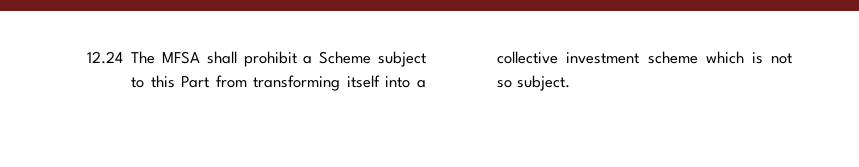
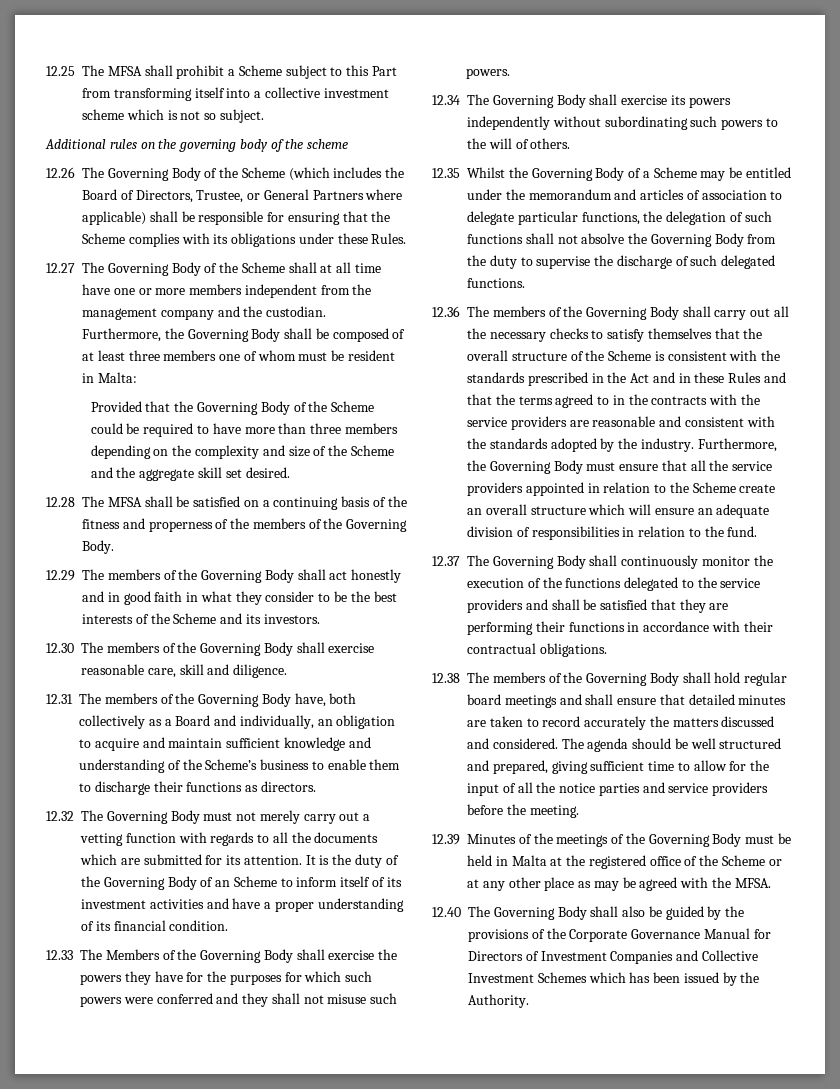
- 12.24 The MFSA shall prohibit a Scheme subject to this Part from transforming itself into a collective investment scheme which is not so subject.
+ 12.25 The MFSA shall prohibit a Scheme subject to this Part from transforming itself into a collective investment scheme which is not so subject.
+ Additional rules on the governing body of the scheme
+ 12.26 The Governing Body of the Scheme (which includes the Board of Directors, Trustee, or General Partners where applicable) shall be responsible for ensuring that the Scheme complies with its obligations under these Rules.
+ 12.27 The Governing Body of the Scheme shall at all time have one or more members independent from the management company and the custodian. Furthermore, the Governing Body shall be composed of at least three members one of whom must be resident in Malta:
+ Provided that the Governing Body of the Scheme could be required to have more than three members depending on the complexity and size of the Scheme and the aggregate skill set desired.
+ 12.28 The MFSA shall be satisfied on a continuing basis of the fitness and properness of the members of the Governing Body.
+ 12.29 The members of the Governing Body shall act honestly and in good faith in what they consider to be the best interests of the Scheme and its investors.
+ 12.30 The members of the Governing Body shall exercise reasonable care, skill and diligence.
+ 12.31 The members of the Governing Body have, both collectively as a Board and individually, an obligation to acquire and maintain sufficient knowledge and understanding of the Scheme’s business to enable them to discharge their functions as directors.
+ 12.32 The Governing Body must not merely carry out a vetting function with regards to all the documents which are submitted for its attention. It is the duty of the Governing Body of an Scheme to inform itself of its investment activities and have a proper understanding of its financial condition.
+ 12.33 The Members of the Governing Body shall exercise the powers they have for the purposes for which such powers were conferred and they shall not misuse such powers.
+ 12.34 The Governing Body shall exercise its powers independently without subordinating such powers to the will of others.
+ 12.35 Whilst the Governing Body of a Scheme may be entitled under the memorandum and articles of association to delegate particular functions, the delegation of such functions shall not absolve the Governing Body from the duty to supervise the discharge of such delegated functions.
+ 12.36 The members of the Governing Body shall carry out all the necessary checks to satisfy themselves that the overall structure of the Scheme is consistent with the standards prescribed in the Act and in these Rules and that the terms agreed to in the contracts with the service providers are reasonable and consistent with the standards adopted by the industry. Furthermore, the Governing Body must ensure that all the service providers appointed in relation to the Scheme create an overall structure which will ensure an adequate division of responsibilities in relation to the fund.
+ 12.37 The Governing Body shall continuously monitor the execution of the functions delegated to the service providers and shall be satisfied that they are performing their functions in accordance with their contractual obligations.
+ 12.38 The members of the Governing Body shall hold regular board meetings and shall ensure that detailed minutes are taken to record accurately the matters discussed and considered. The agenda should be well structured and prepared, giving sufficient time to allow for the input of all the notice parties and service providers before the meeting.
+ 12.39 Minutes of the meetings of the Governing Body must be held in Malta at the registered office of the Scheme or at any other place as may be agreed with the MFSA.
+ 12.40 The Governing Body shall also be guided by the provisions of the Corporate Governance Manual for Directors of Investment Companies and Collective Investment Schemes which has been issued by the Authority.

